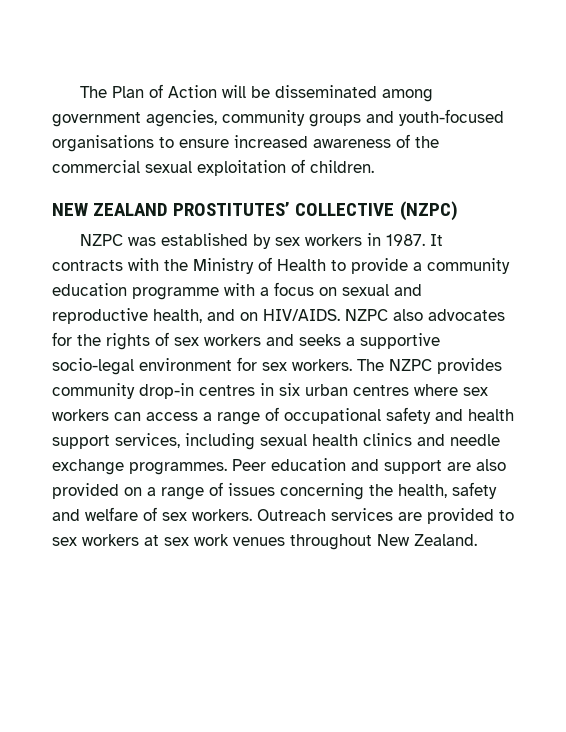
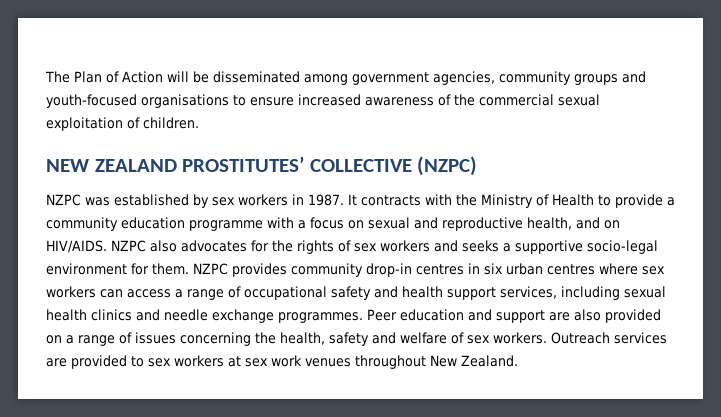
- NZPC also advocates for the rights of sex workers and seeks a supportive socio-legal environment for sex workers. The NZPC provides community drop-in centres in six urban centres where sex workers can access a range of occupational safety and health support services, including sexual health clinics and needle exchange programmes.
+ NZPC also advocates for the rights of sex workers and seeks a supportive socio-legal environment for them. NZPC provides community drop-in centres in six urban centres where sex workers can access a range of occupational safety and health support services, including sexual health clinics and needle exchange programmes.

